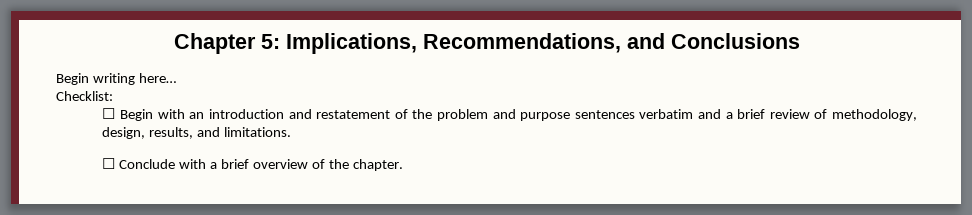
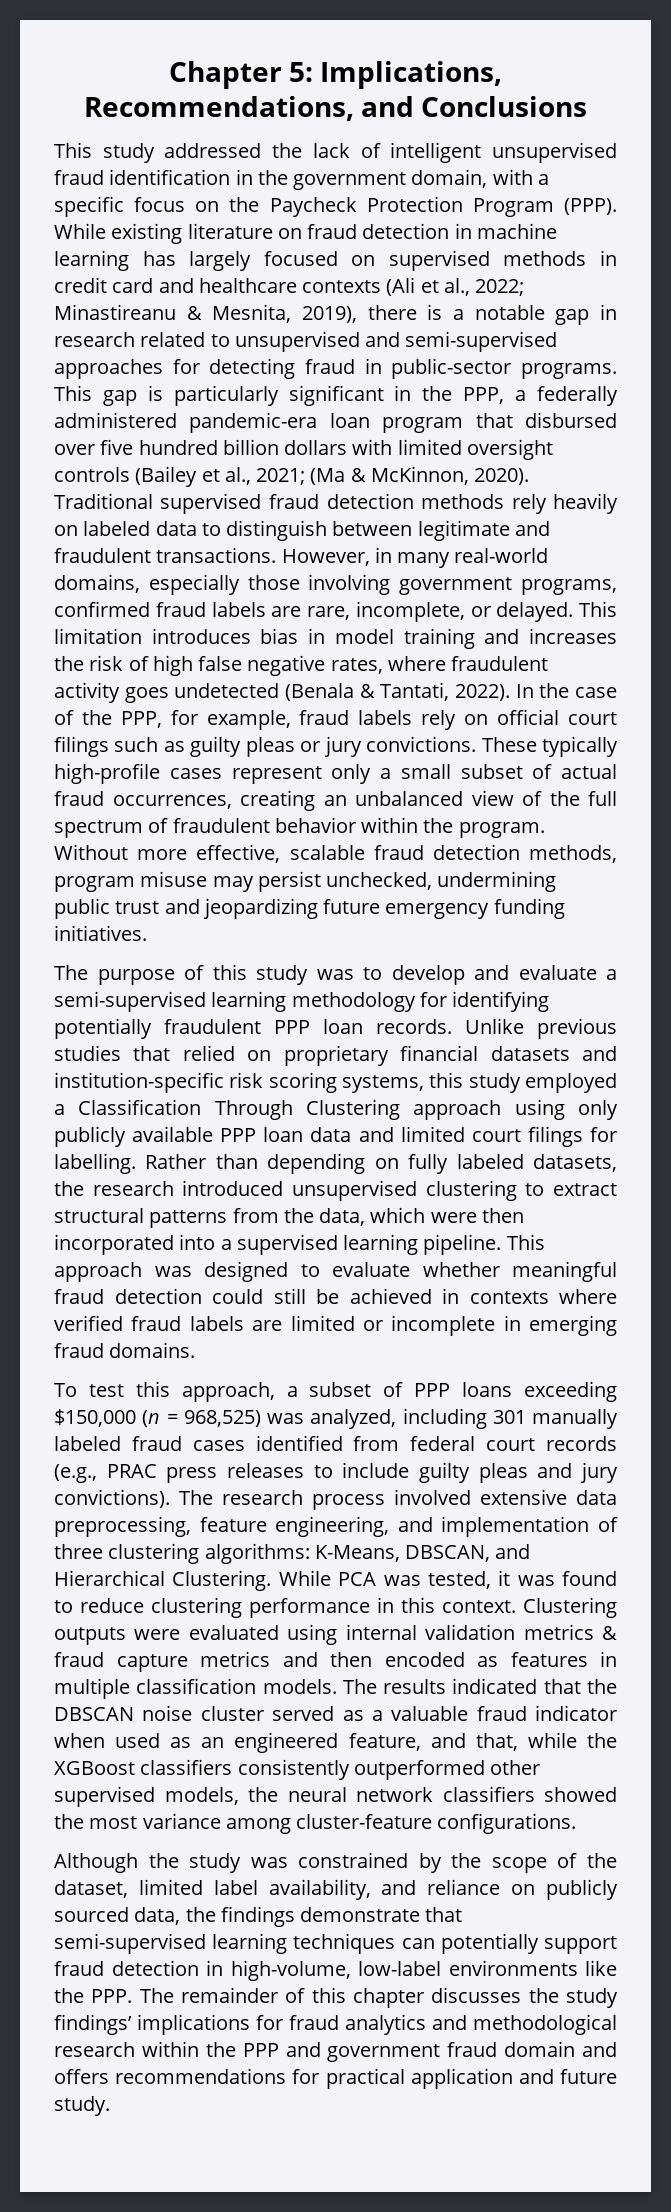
- Begin writing here…
- Checklist:
- ☐ Begin with an introduction and restatement of the problem and purpose sentences verbatim and a brief review of methodology, design, results, and limitations.
- ☐ Conclude with a brief overview of the chapter.
+ This study addressed the lack of intelligent unsupervised fraud identification in the government domain, with a specific focus on the Paycheck Protection Program (PPP). While existing literature on fraud detection in machine learning has largely focused on supervised methods in credit card and healthcare contexts (Ali et al., 2022; Minastireanu & Mesnita, 2019), there is a notable gap in research related to unsupervised and semi-supervised approaches for detecting fraud in public-sector programs. This gap is particularly significant in the PPP, a federally administered pandemic-era loan program that disbursed over five hundred billion dollars with limited oversight controls (Bailey et al., 2021; (Ma & McKinnon, 2020). Traditional supervised fraud detection methods rely heavily on labeled data to distinguish between legitimate and fraudulent transactions. However, in many real-world domains, especially those involving government programs, confirmed fraud labels are rare, incomplete, or delayed. This limitation introduces bias in model training and increases the risk of high false negative rates, where fraudulent activity goes undetected (Benala & Tantati, 2022). In the case of the PPP, for example, fraud labels rely on official court filings such as guilty pleas or jury convictions. These typically high-profile cases represent only a small subset of actual fraud occurrences, creating an unbalanced view of the full spectrum of fraudulent behavior within the program. Without more effective, scalable fraud detection methods, program misuse may persist unchecked, undermining public trust and jeopardizing future emergency funding initiatives.
+ The purpose of this study was to develop and evaluate a semi-supervised learning methodology for identifying potentially fraudulent PPP loan records. Unlike previous studies that relied on proprietary financial datasets and institution-specific risk scoring systems, this study employed a Classification Through Clustering approach using only publicly available PPP loan data and limited court filings for labelling. Rather than depending on fully labeled datasets, the research introduced unsupervised clustering to extract structural patterns from the data, which were then incorporated into a supervised learning pipeline. This approach was designed to evaluate whether meaningful fraud detection could still be achieved in contexts where verified fraud labels are limited or incomplete in emerging fraud domains.
+ To test this approach, a subset of PPP loans exceeding $150,000 (n = 968,525) was analyzed, including 301 manually labeled fraud cases identified from federal court records (e.g., PRAC press releases to include guilty pleas and jury convictions). The research process involved extensive data preprocessing, feature engineering, and implementation of three clustering algorithms: K-Means, DBSCAN, and Hierarchical Clustering. While PCA was tested, it was found to reduce clustering performance in this context. Clustering outputs were evaluated using internal validation metrics & fraud capture metrics and then encoded as features in multiple classification models. The results indicated that the DBSCAN noise cluster served as a valuable fraud indicator when used as an engineered feature, and that, while the XGBoost classifiers consistently outperformed other supervised models, the neural network classifiers showed the most variance among cluster-feature configurations.
+ Although the study was constrained by the scope of the dataset, limited label availability, and reliance on publicly sourced data, the findings demonstrate that semi-supervised learning techniques can potentially support fraud detection in high-volume, low-label environments like the PPP. The remainder of this chapter discusses the study findings’ implications for fraud analytics and methodological research within the PPP and government fraud domain and offers recommendations for practical application and future study.

